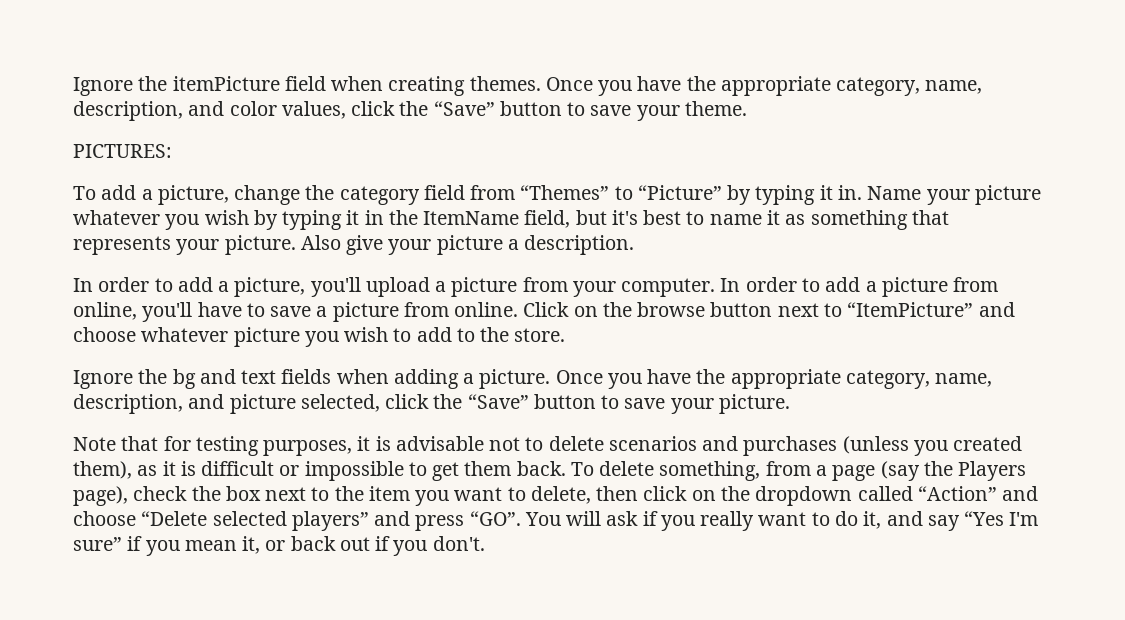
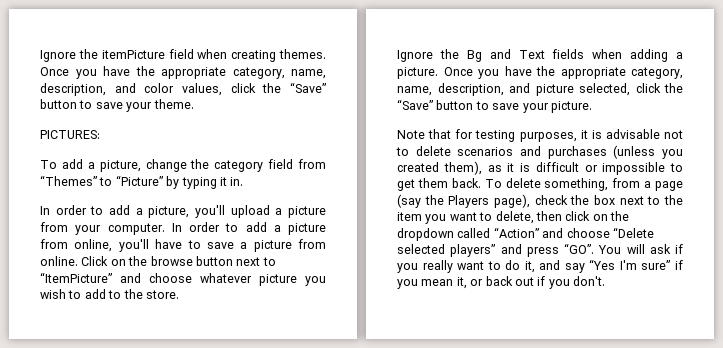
- Name your picture whatever you wish by typing it in the ItemName field, but it's best to name it as something that represents your picture. Also give your picture a description.
- Ignore the bg and text fields when adding a picture.
+ Ignore the Bg and Text fields when adding a picture.

